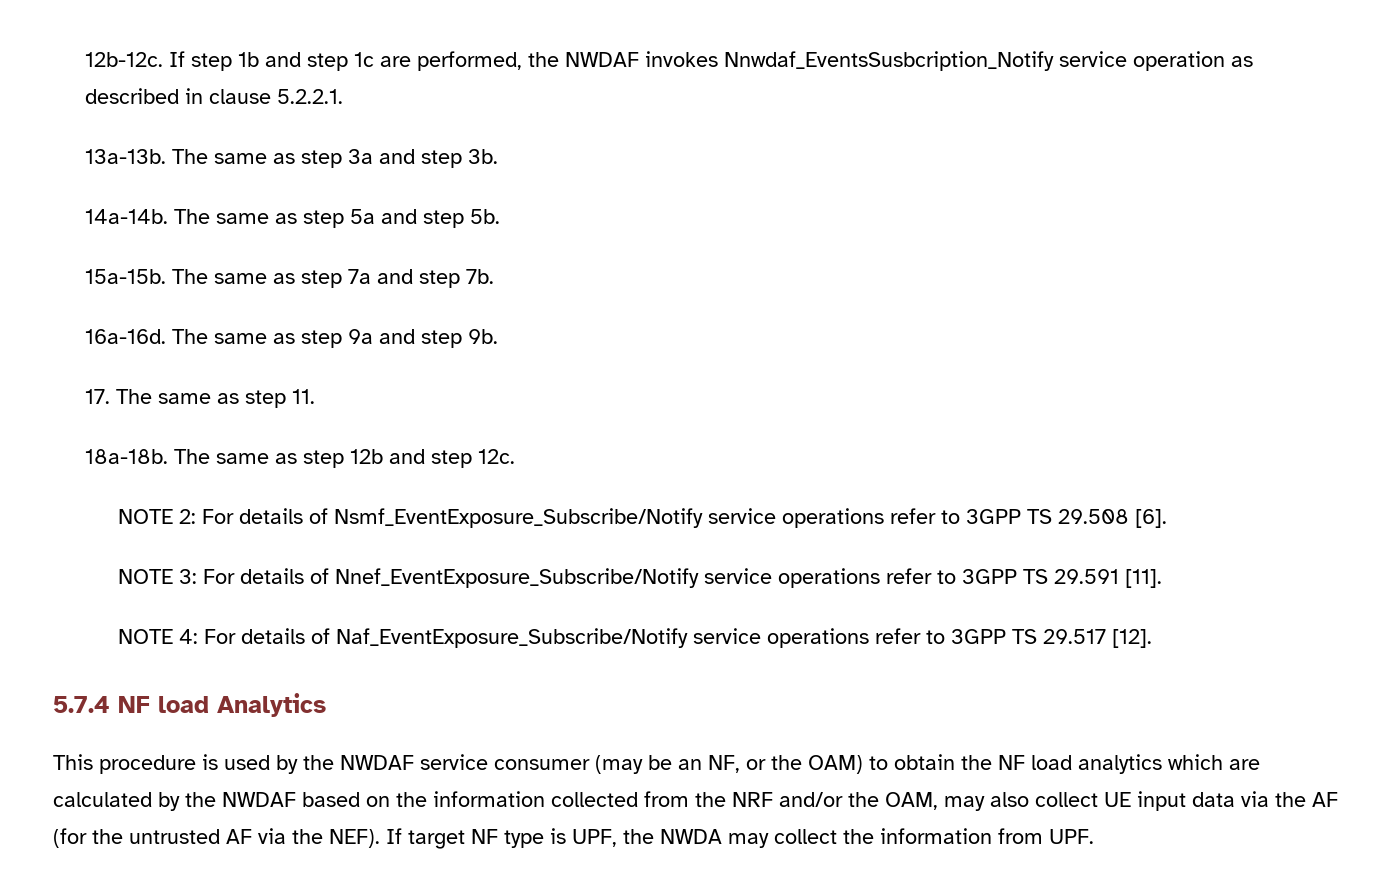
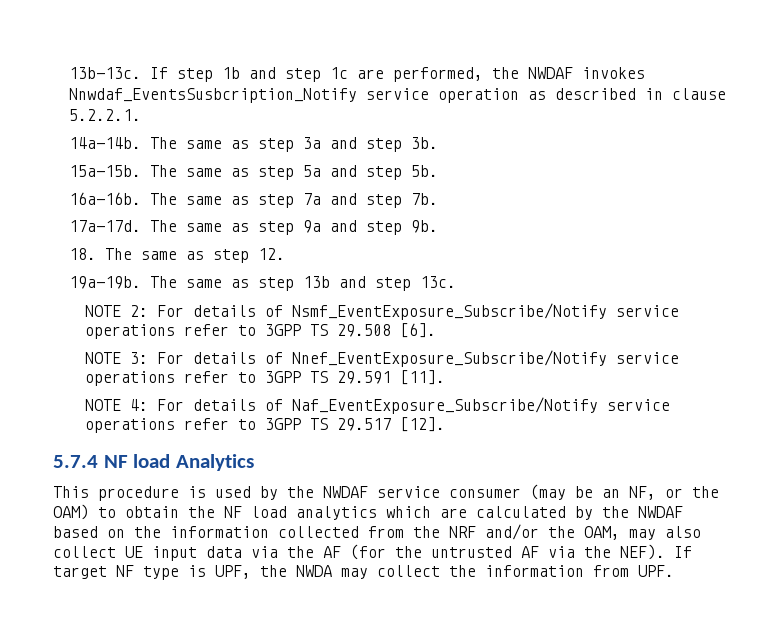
- 12b-12c.
+ 13b-13c.
- 13a-13b.
+ 14a-14b.
- 14a-14b.
+ 15a-15b.
- 15a-15b.
+ 16a-16b.
- 16a-16d.
+ 17a-17d.
- 17. The same as step 11.
- 18a-18b. The same as step 12b and step 12c.
+ 18. The same as step 12.
+ 19a-19b. The same as step 13b and step 13c.

